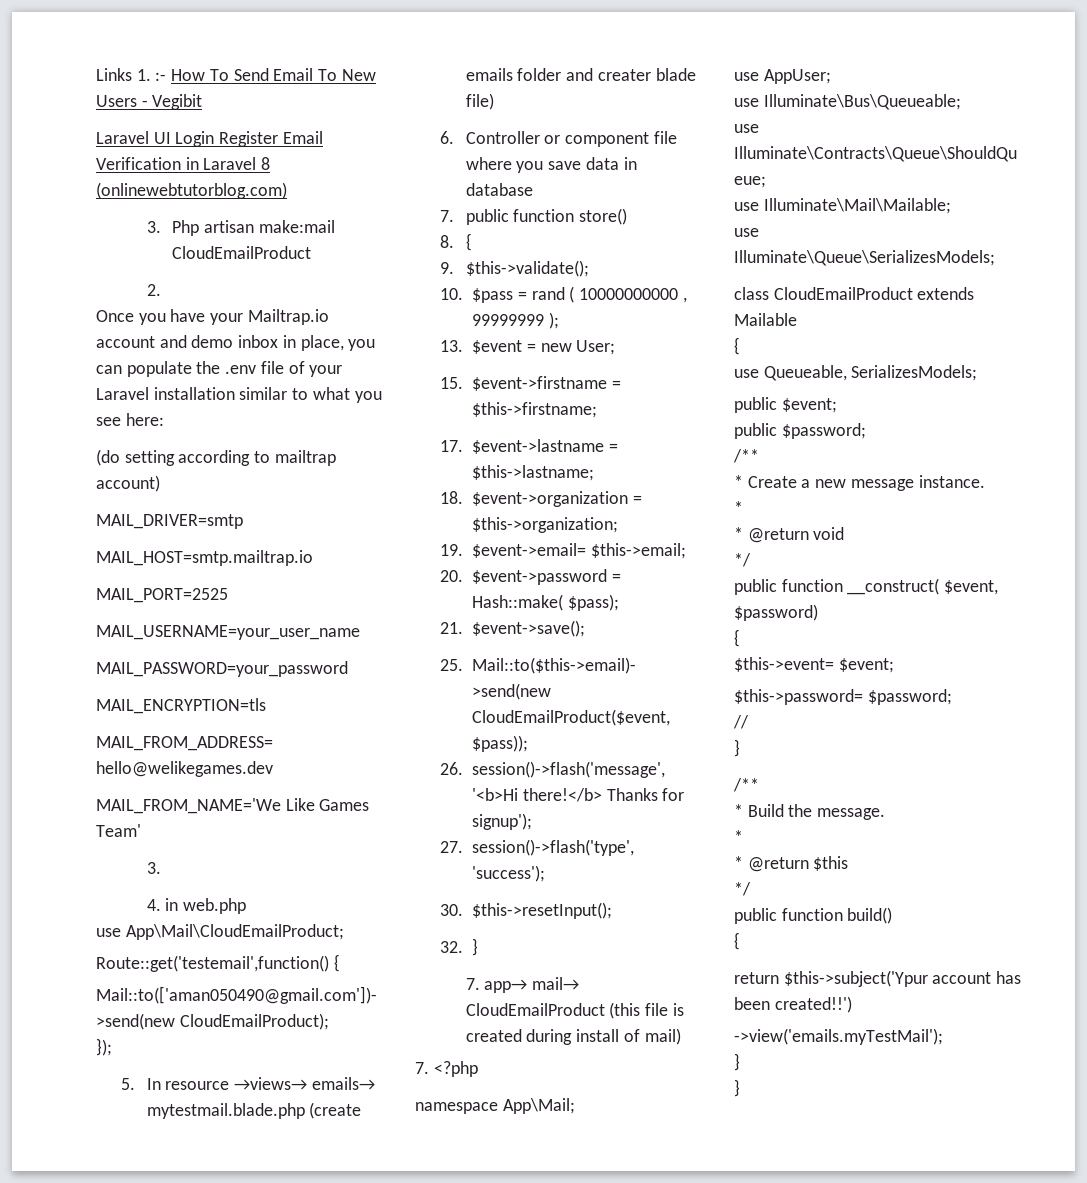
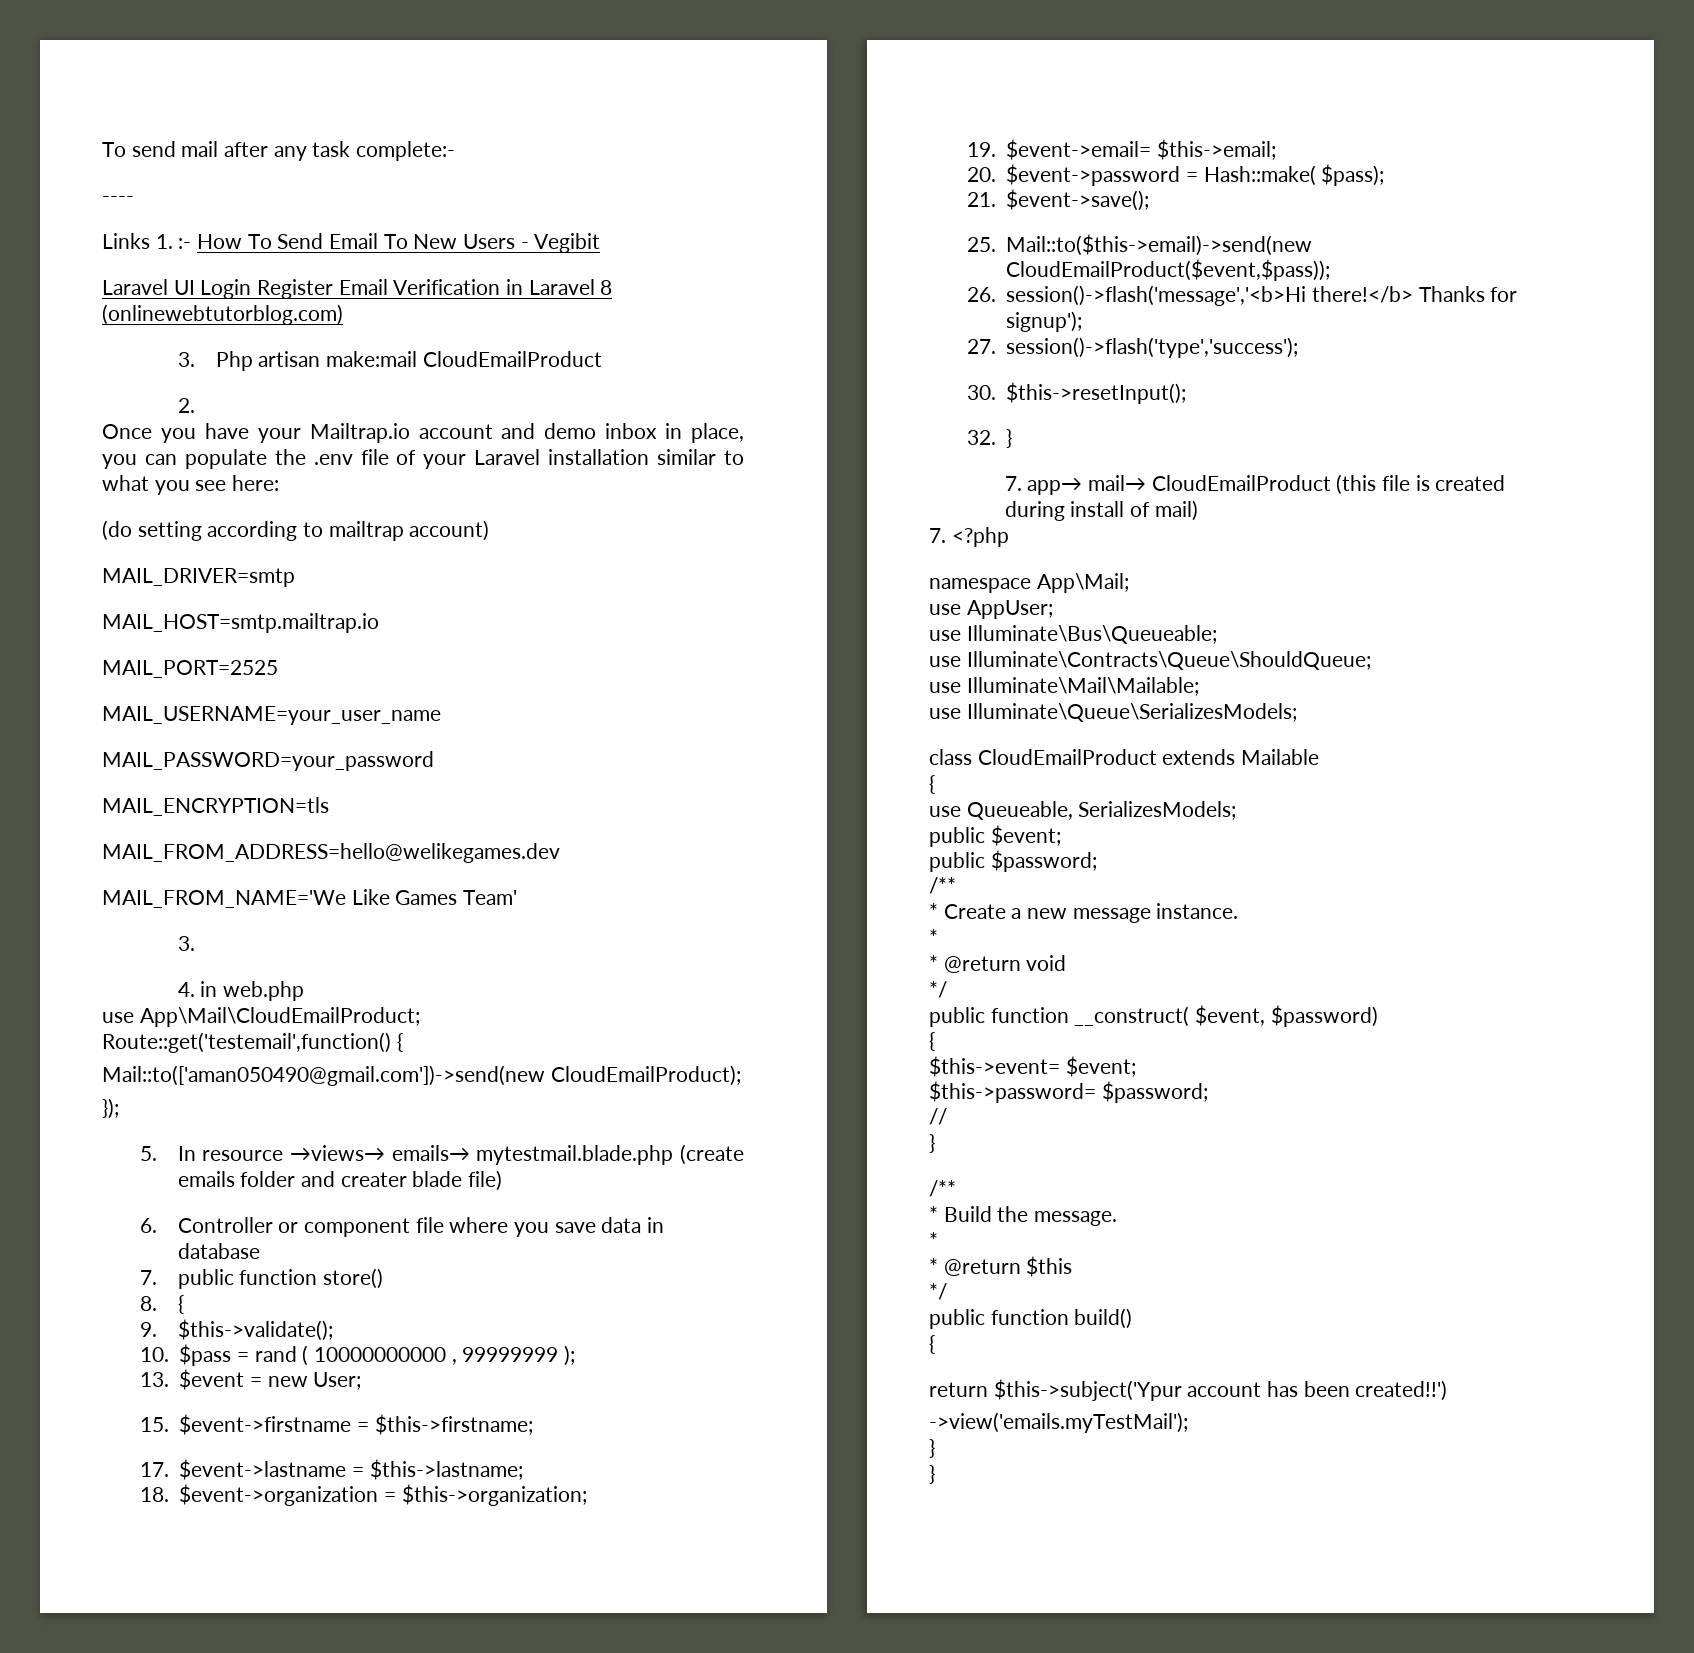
+ To send mail after any task complete:-
+ ----

